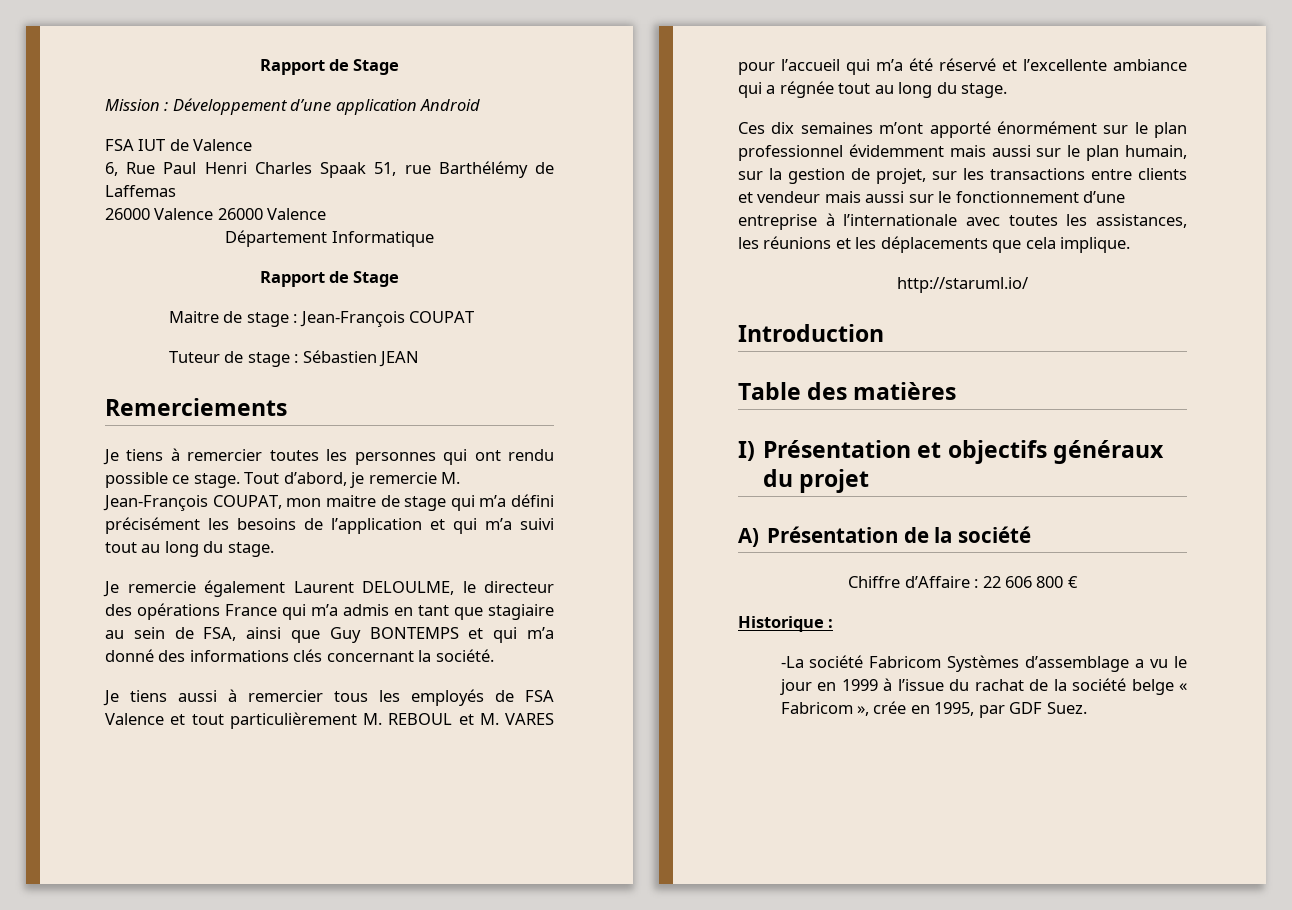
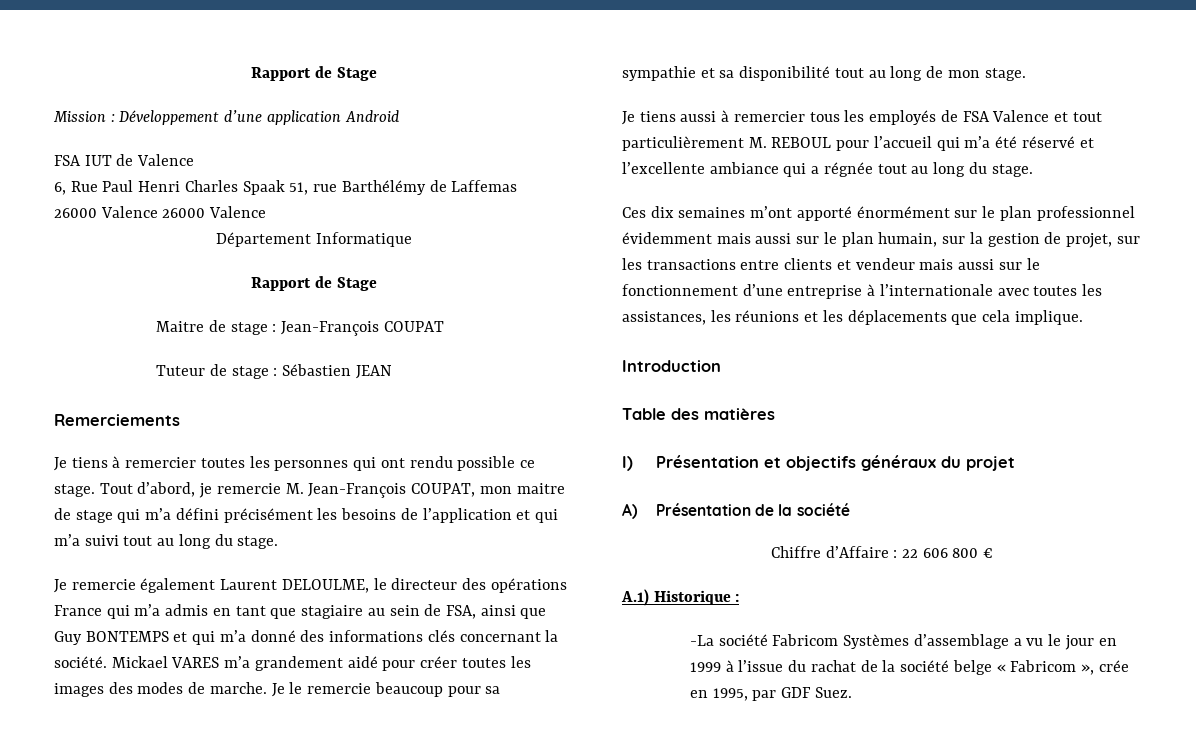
+ Mickael VARES m’a grandement aidé pour créer toutes les images des modes de marche. Je le remercie beaucoup pour sa sympathie et sa disponibilité tout au long de mon stage.
- Je tiens aussi à remercier tous les employés de FSA Valence et tout particulièrement M. REBOUL et M. VARES pour l’accueil qui m’a été réservé et l’excellente ambiance qui a régnée tout au long du stage.
+ Je tiens aussi à remercier tous les employés de FSA Valence et tout particulièrement M. REBOUL pour l’accueil qui m’a été réservé et l’excellente ambiance qui a régnée tout au long du stage.
- http://staruml.io/
- Historique :
+ A.1) Historique :

